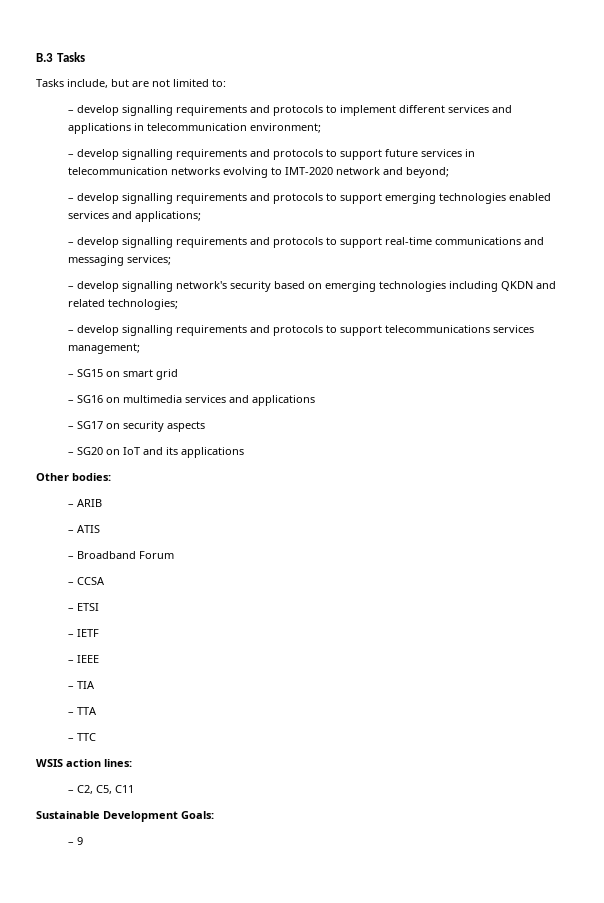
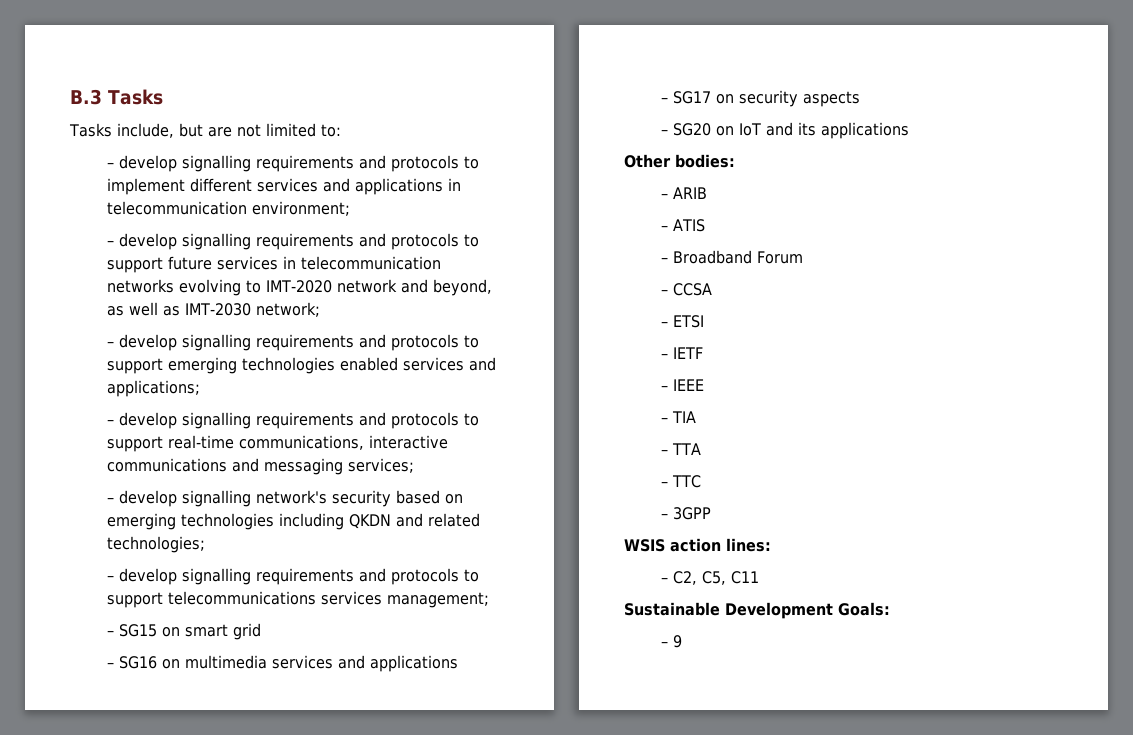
- – develop signalling requirements and protocols to support future services in telecommunication networks evolving to IMT-2020 network and beyond;
+ – develop signalling requirements and protocols to support future services in telecommunication networks evolving to IMT-2020 network and beyond, as well as IMT-2030 network;
- – develop signalling requirements and protocols to support real-time communications and messaging services;
+ – develop signalling requirements and protocols to support real-time communications, interactive communications and messaging services;
+ – 3GPP

